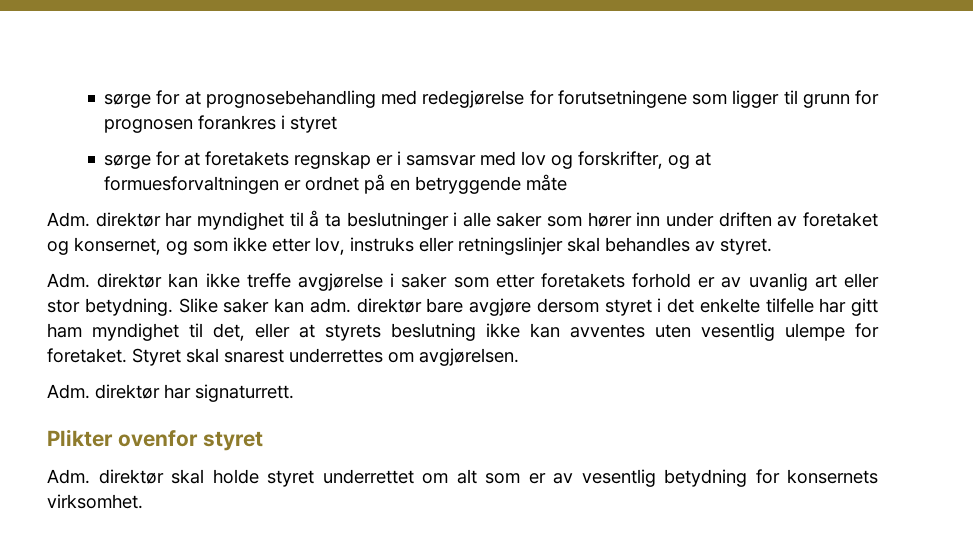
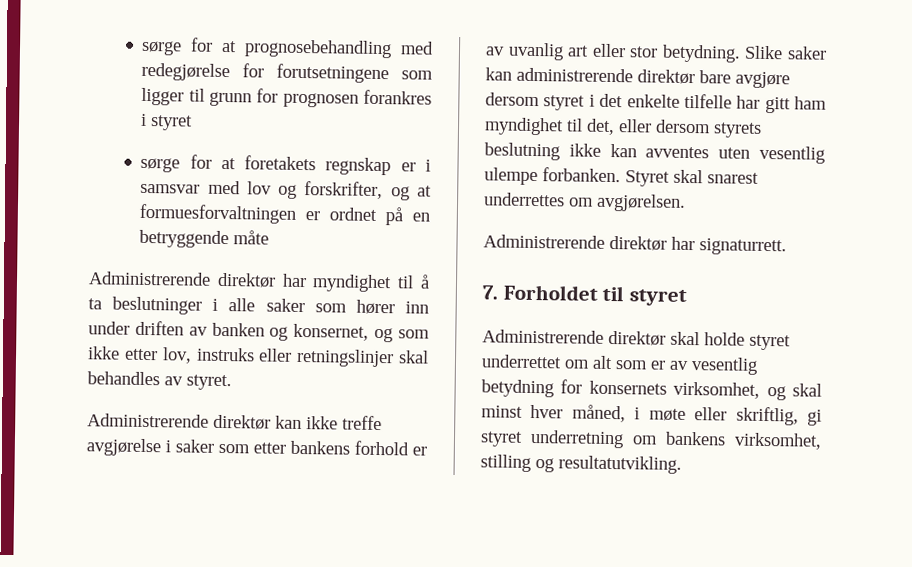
- Adm. direktør har myndighet til å ta beslutninger i alle saker som hører inn under driften av foretaket og konsernet, og som ikke etter lov, instruks eller retningslinjer skal behandles av styret.
+ Administrerende direktør har myndighet til å ta beslutninger i alle saker som hører inn under driften av banken og konsernet, og som ikke etter lov, instruks eller retningslinjer skal behandles av styret.
- Adm. direktør kan ikke treffe avgjørelse i saker som etter foretakets forhold er av uvanlig art eller stor betydning.
+ Administrerende direktør kan ikke treffe avgjørelse i saker som etter bankens forhold er av uvanlig art eller stor betydning.
- Slike saker kan adm. direktør bare avgjøre dersom styret i det enkelte tilfelle har gitt ham myndighet til det, eller at styrets beslutning ikke kan avventes uten vesentlig ulempe for foretaket.
+ Slike saker kan administrerende direktør bare avgjøre dersom styret i det enkelte tilfelle har gitt ham myndighet til det, eller dersom styrets beslutning ikke kan avventes uten vesentlig ulempe forbanken.
- Adm. direktør har signaturrett.
+ Administrerende direktør har signaturrett.
- Plikter ovenfor styret
- Adm. direktør skal holde styret underrettet om alt som er av vesentlig betydning for konsernets virksomhet.
+ 7. Forholdet til styret
+ Administrerende direktør skal holde styret underrettet om alt som er av vesentlig betydning for konsernets virksomhet, og skal minst hver måned, i møte eller skriftlig, gi styret underretning om bankens virksomhet, stilling og resultatutvikling.

